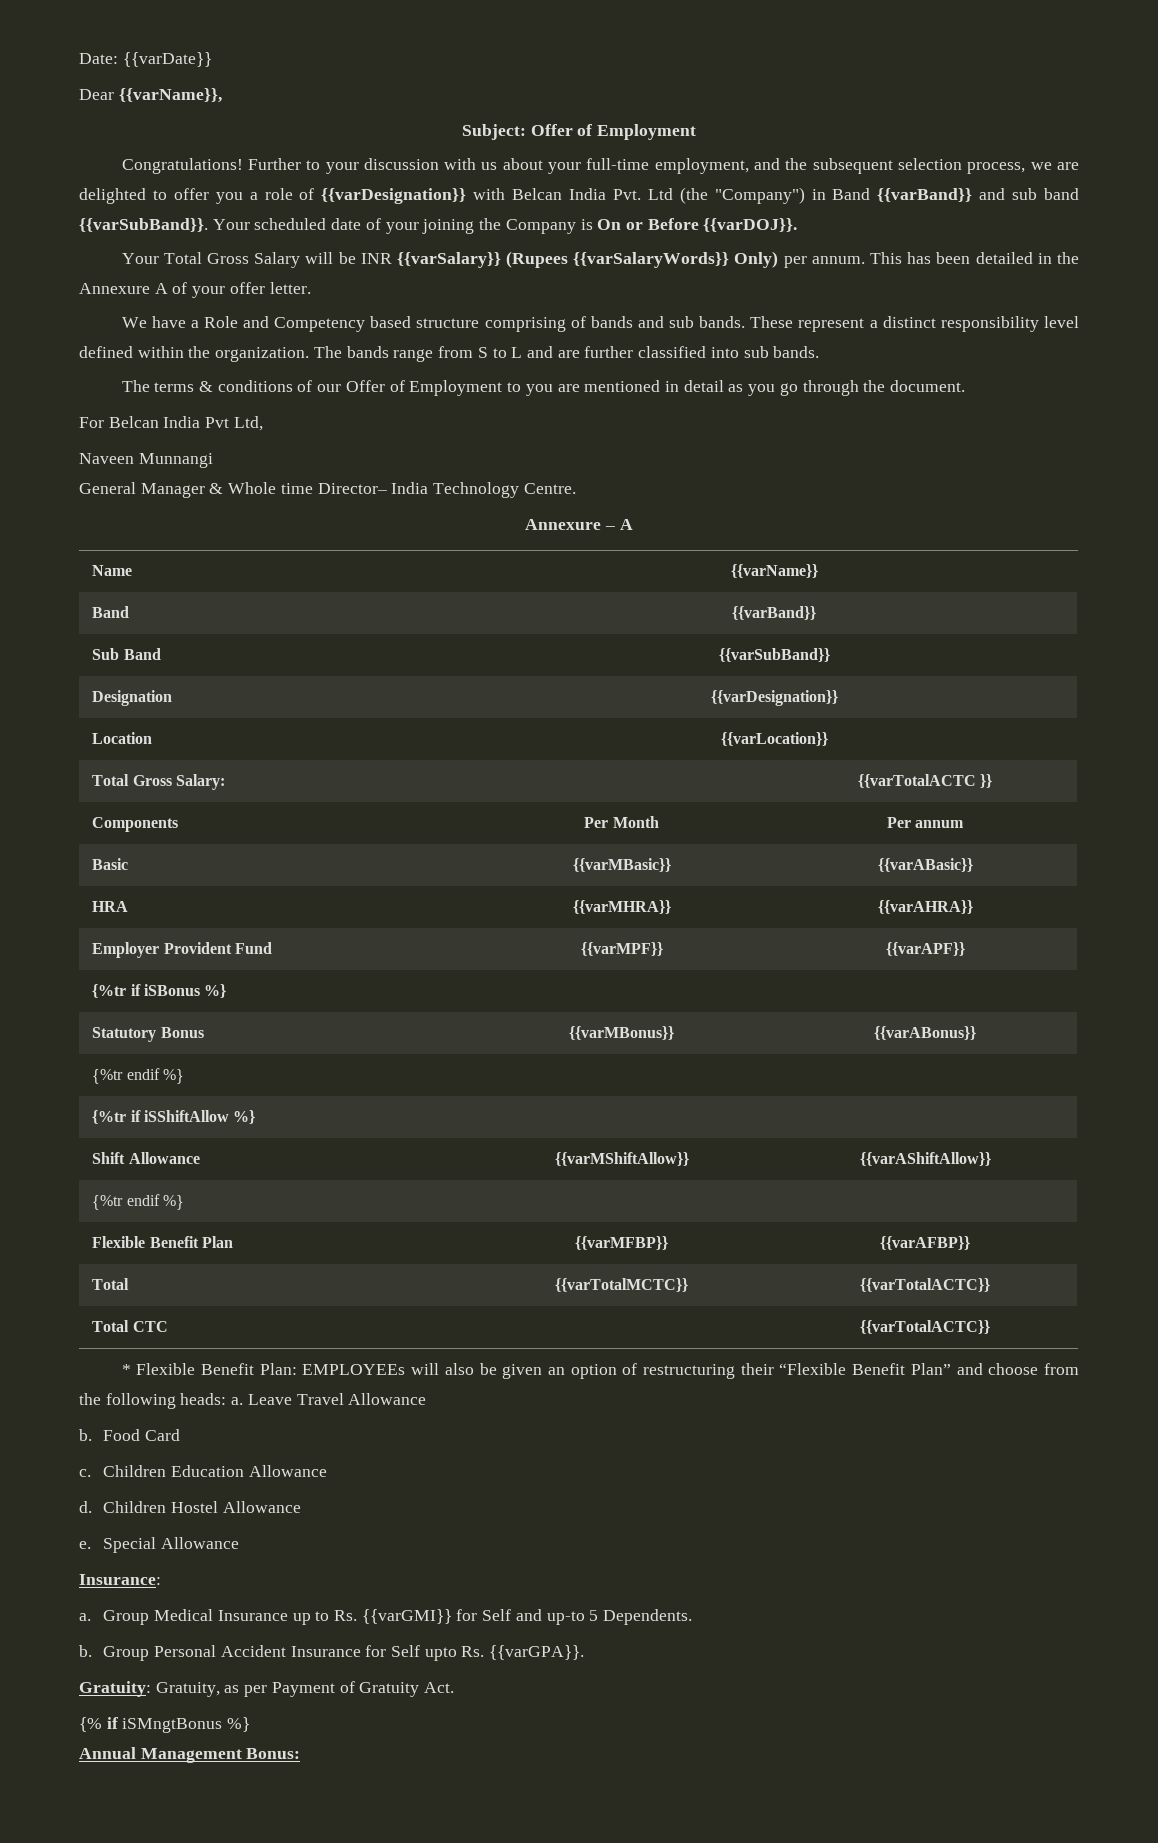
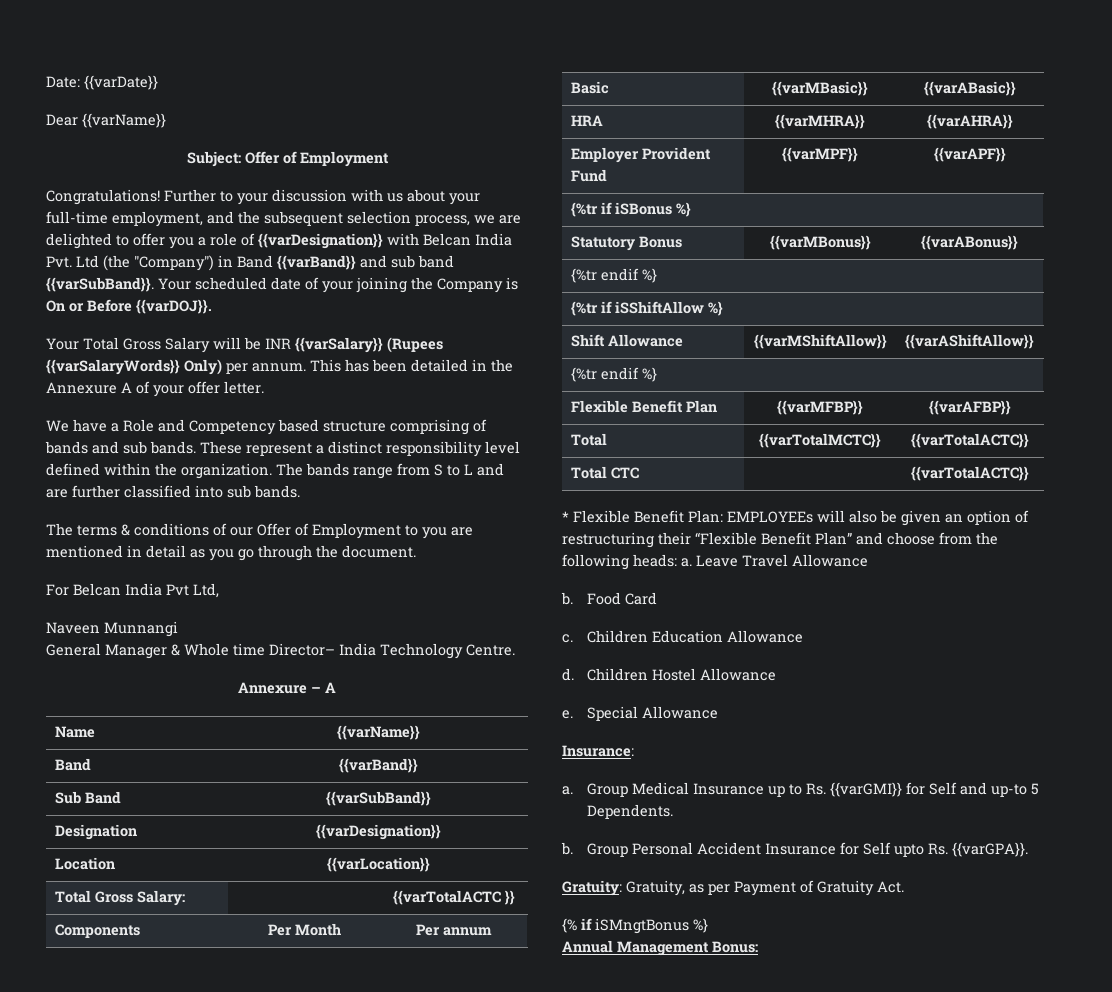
- Dear {{varName}},
+ Dear {{varName}}

